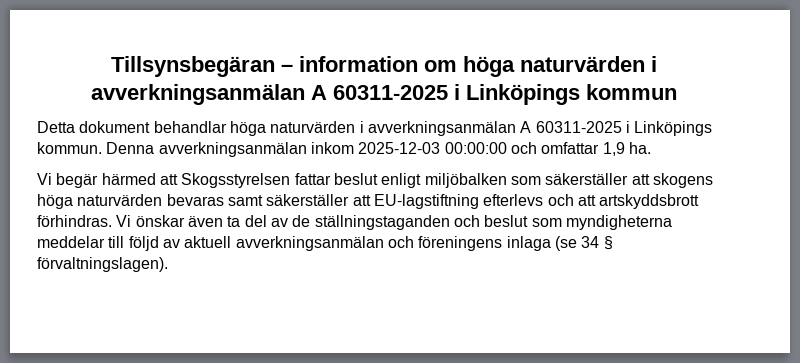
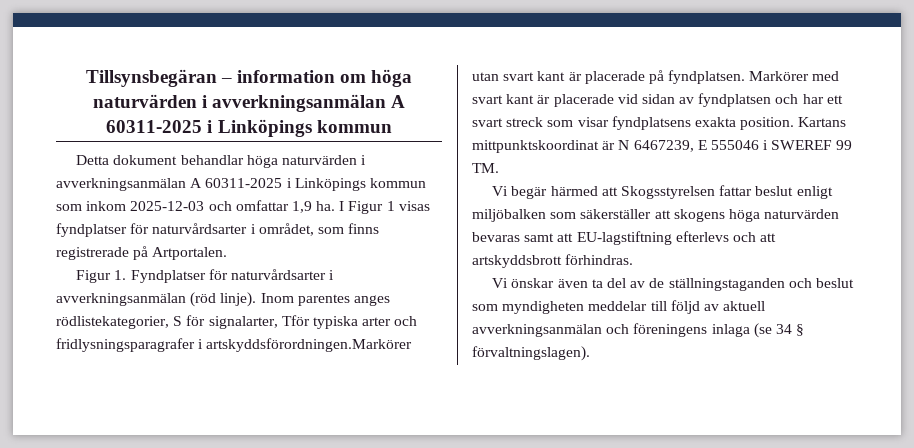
- Detta dokument behandlar höga naturvärden i avverkningsanmälan A 60311-2025 i Linköpings kommun. Denna avverkningsanmälan inkom 2025-12-03 00:00:00 och omfattar 1,9 ha.
+ Detta dokument behandlar höga naturvärden i avverkningsanmälan A 60311-2025 i Linköpings kommun som inkom 2025-12-03 och omfattar 1,9 ha. I Figur 1 visas fyndplatser för naturvårdsarter i området, som finns registrerade på Artportalen.
+ Figur 1. Fyndplatser för naturvårdsarter i avverkningsanmälan (röd linje). Inom parentes anges rödlistekategorier, S för signalarter, Tför typiska arter och fridlysningsparagrafer i artskyddsförordningen.Markörer utan svart kant är placerade på fyndplatsen. Markörer med svart kant är placerade vid sidan av fyndplatsen och har ett svart streck som visar fyndplatsens exakta position. Kartans mittpunktskoordinat är N 6467239, E 555046 i SWEREF 99 TM.
- Vi begär härmed att Skogsstyrelsen fattar beslut enligt miljöbalken som säkerställer att skogens höga naturvärden bevaras samt säkerställer att EU-lagstiftning efterlevs och att artskyddsbrott förhindras. Vi önskar även ta del av de ställningstaganden och beslut som myndigheterna meddelar till följd av aktuell avverkningsanmälan och föreningens inlaga (se 34 § förvaltningslagen).
+ Vi begär härmed att Skogsstyrelsen fattar beslut enligt miljöbalken som säkerställer att skogens höga naturvärden bevaras samt att EU-lagstiftning efterlevs och att artskyddsbrott förhindras.
+ Vi önskar även ta del av de ställningstaganden och beslut som myndigheten meddelar till följd av aktuell avverkningsanmälan och föreningens inlaga (se 34 § förvaltningslagen).

